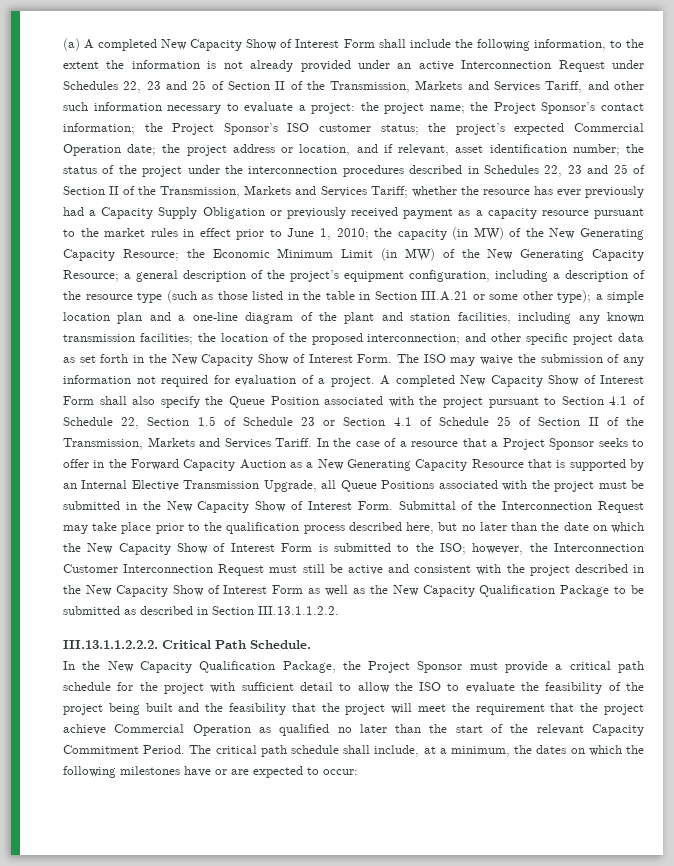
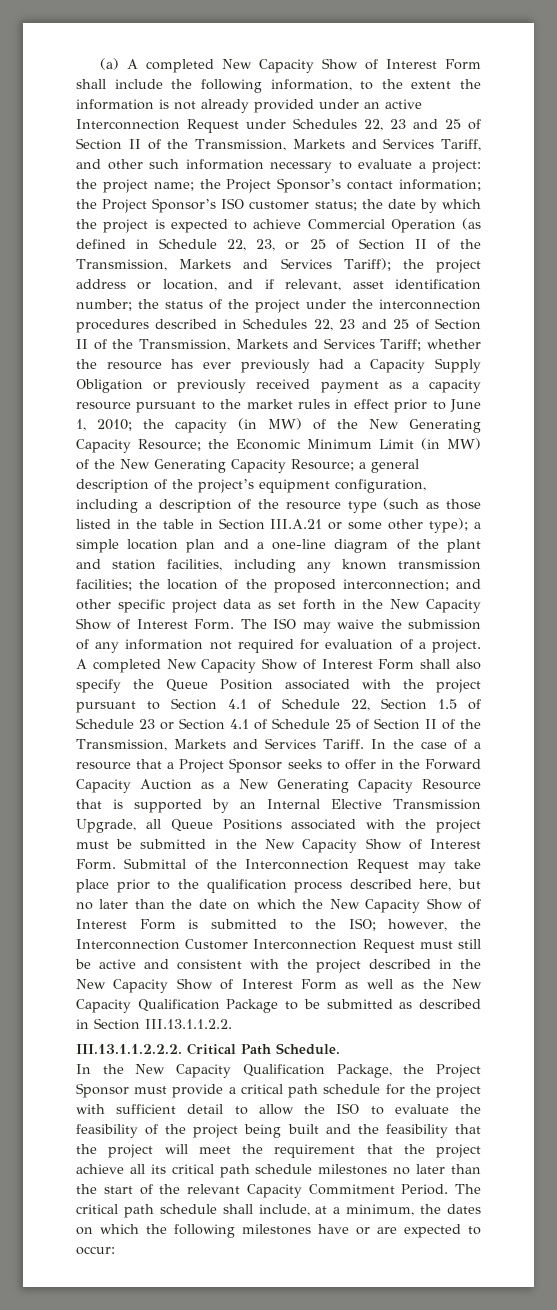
- the project’s expected Commercial Operation date;
+ the date by which the project is expected to achieve Commercial Operation (as defined in Schedule 22, 23, or 25 of Section II of the Transmission, Markets and Services Tariff);
- In the New Capacity Qualification Package, the Project Sponsor must provide a critical path schedule for the project with sufficient detail to allow the ISO to evaluate the feasibility of the project being built and the feasibility that the project will meet the requirement that the project achieve Commercial Operation as qualified no later than the start of the relevant Capacity Commitment Period.
+ In the New Capacity Qualification Package, the Project Sponsor must provide a critical path schedule for the project with sufficient detail to allow the ISO to evaluate the feasibility of the project being built and the feasibility that the project will meet the requirement that the project achieve all its critical path schedule milestones no later than the start of the relevant Capacity Commitment Period.

